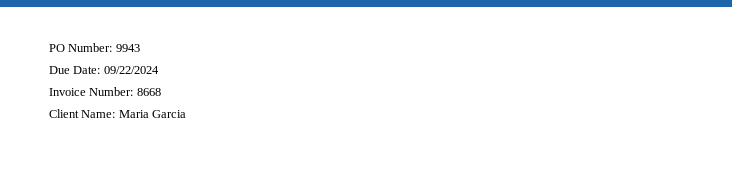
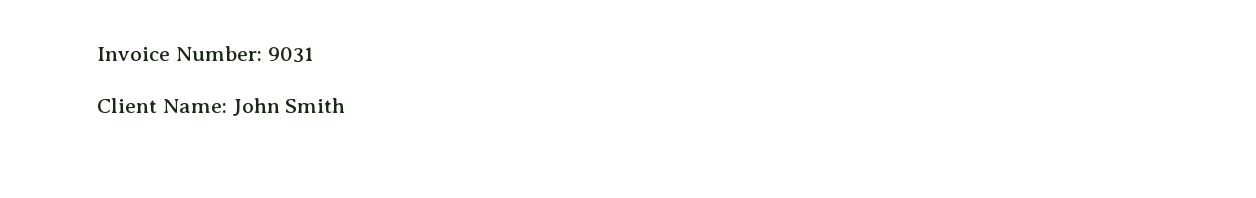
- PO Number: 9943
- Due Date: 09/22/2024
- Invoice Number: 8668
+ Invoice Number: 9031
- Client Name: Maria Garcia
+ Client Name: John Smith

